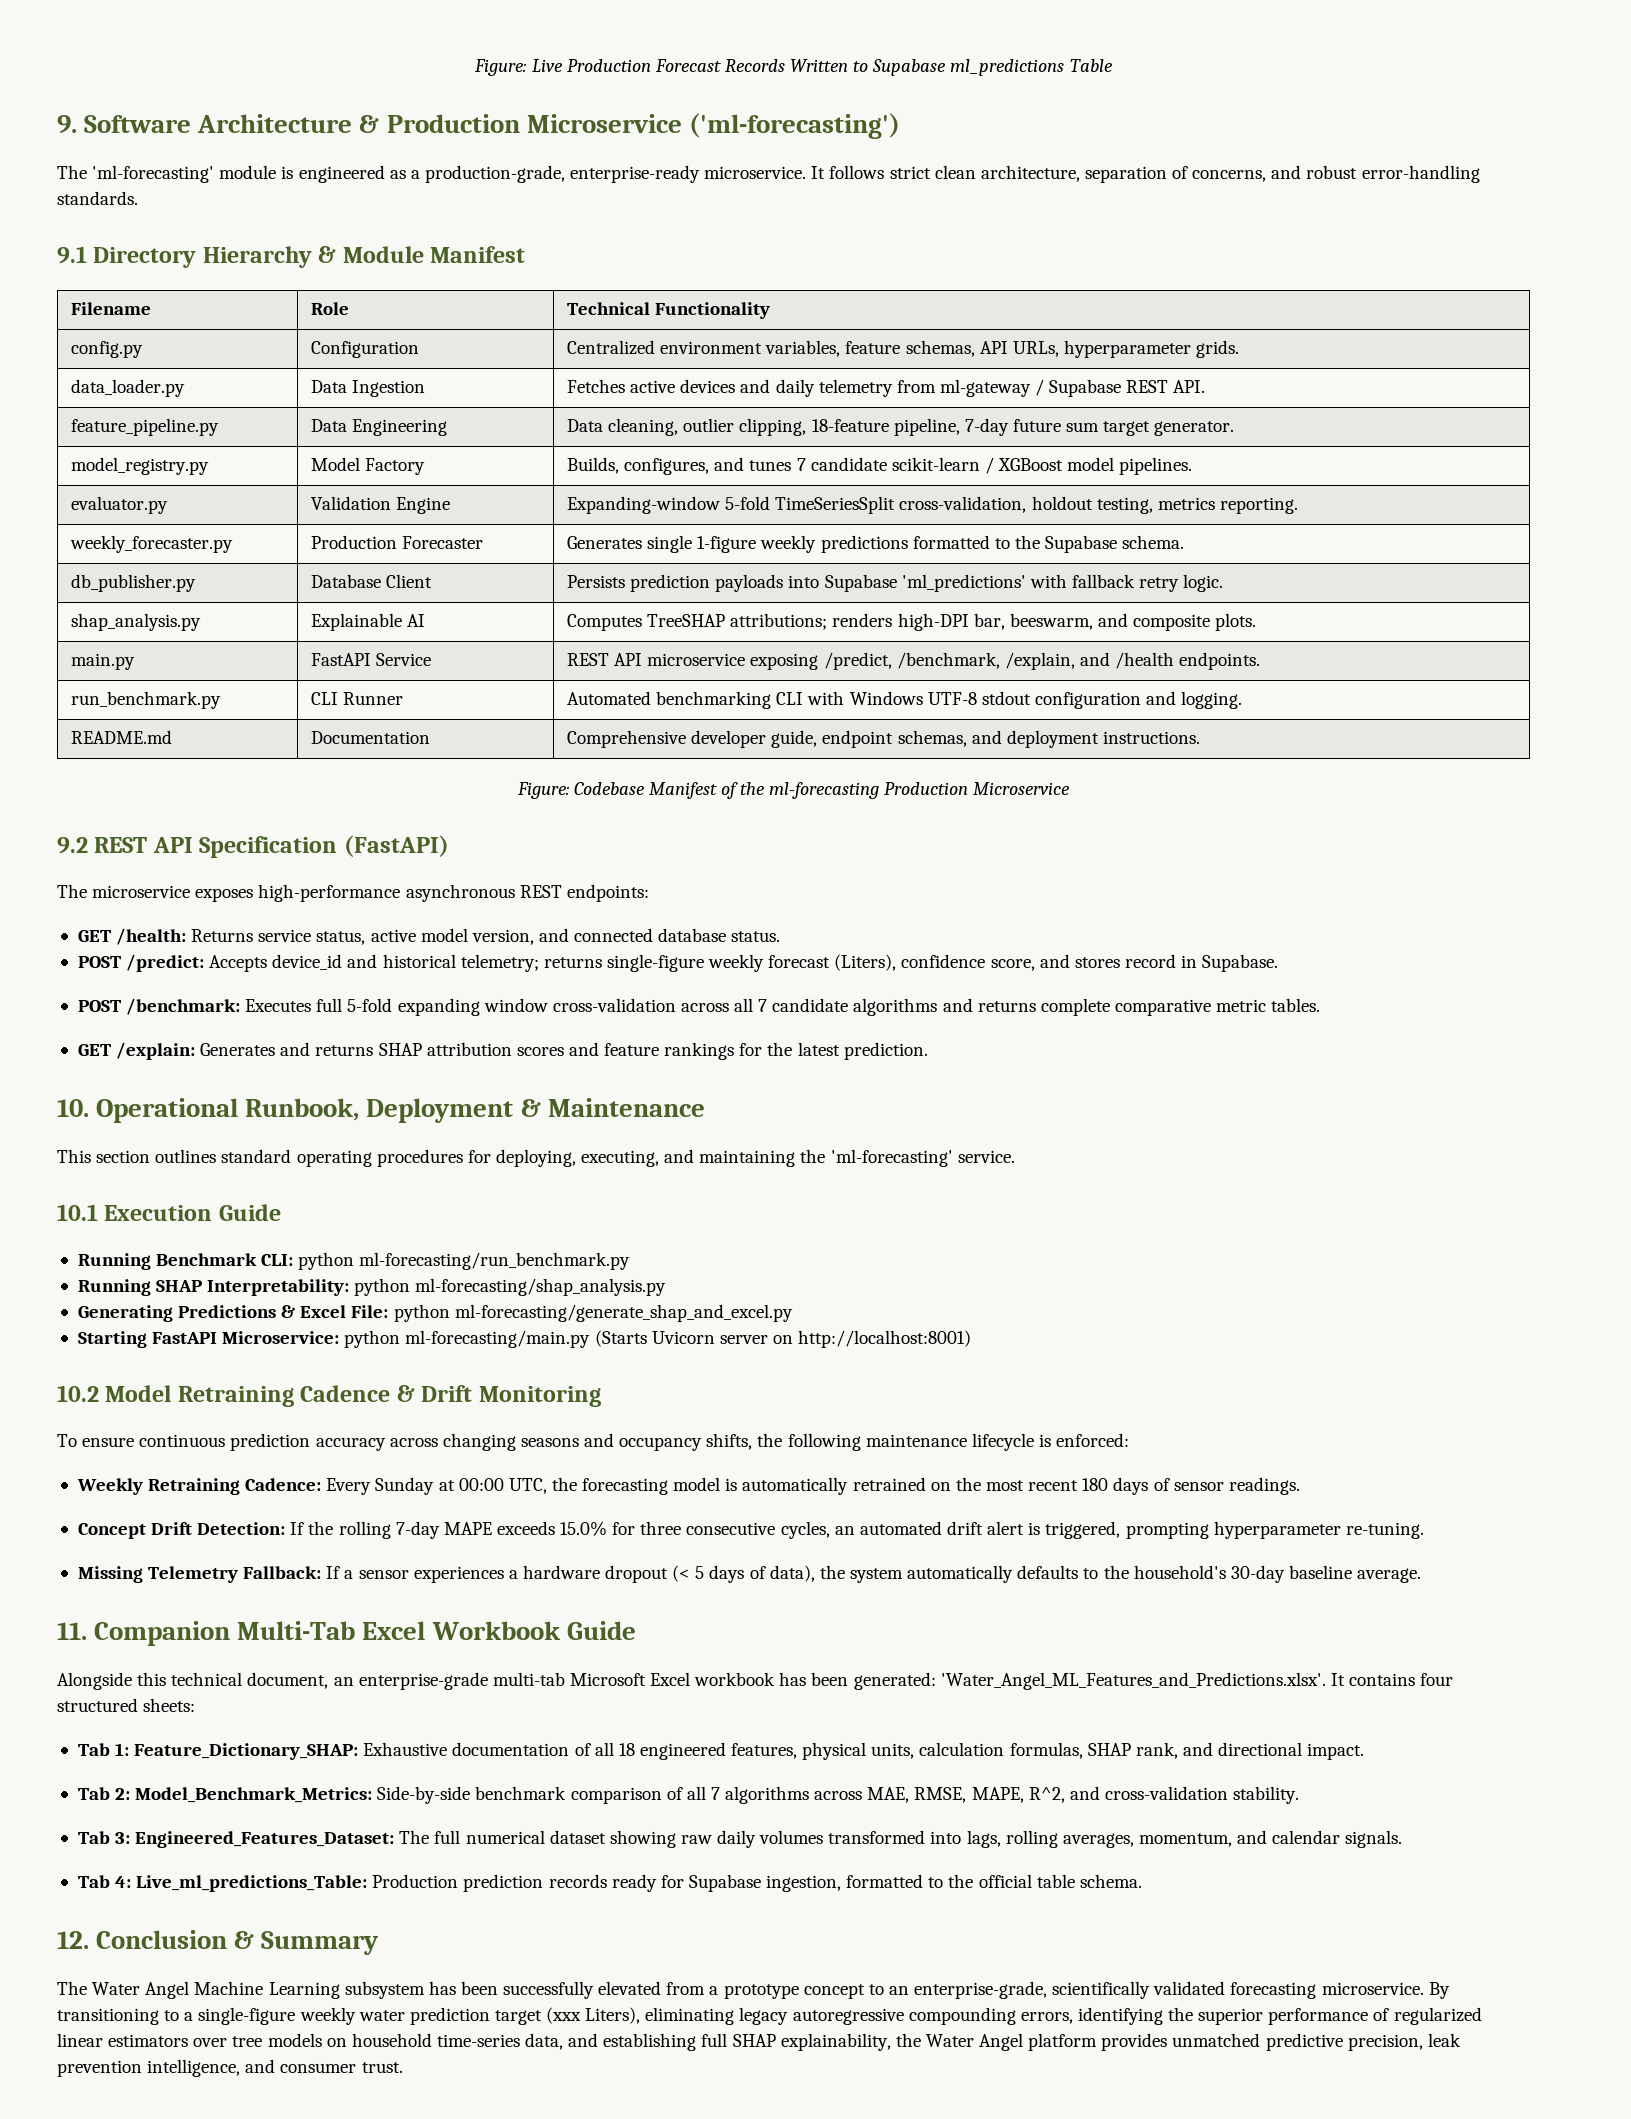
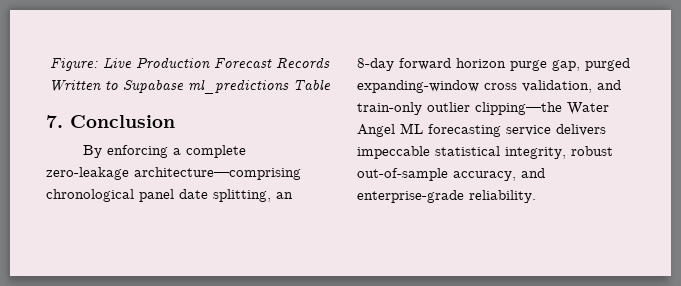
- 9. Software Architecture & Production Microservice ('ml-forecasting')
- The 'ml-forecasting' module is engineered as a production-grade, enterprise-ready microservice. It follows strict clean architecture, separation of concerns, and robust error-handling standards.
- 9.1 Directory Hierarchy & Module Manifest
- Filename | Role | Technical Functionality
- config.py | Configuration | Centralized environment variables, feature schemas, API URLs, hyperparameter grids.
- data_loader.py | Data Ingestion | Fetches active devices and daily telemetry from ml-gateway / Supabase REST API.
- feature_pipeline.py | Data Engineering | Data cleaning, outlier clipping, 18-feature pipeline, 7-day future sum target generator.
- model_registry.py | Model Factory | Builds, configures, and tunes 7 candidate scikit-learn / XGBoost model pipelines.
- evaluator.py | Validation Engine | Expanding-window 5-fold TimeSeriesSplit cross-validation, holdout testing, metrics reporting.
- weekly_forecaster.py | Production Forecaster | Generates single 1-figure weekly predictions formatted to the Supabase schema.
- db_publisher.py | Database Client | Persists prediction payloads into Supabase 'ml_predictions' with fallback retry logic.
- shap_analysis.py | Explainable AI | Computes TreeSHAP attributions; renders high-DPI bar, beeswarm, and composite plots.
- main.py | FastAPI Service | REST API microservice exposing /predict, /benchmark, /explain, and /health endpoints.
- run_benchmark.py | CLI Runner | Automated benchmarking CLI with Windows UTF-8 stdout configuration and logging.
- README.md | Documentation | Comprehensive developer guide, endpoint schemas, and deployment instructions.
- Figure: Codebase Manifest of the ml-forecasting Production Microservice
- 9.2 REST API Specification (FastAPI)
- The microservice exposes high-performance asynchronous REST endpoints:
- GET /health: Returns service status, active model version, and connected database status.
- POST /predict: Accepts device_id and historical telemetry; returns single-figure weekly forecast (Liters), confidence score, and stores record in Supabase.
- POST /benchmark: Executes full 5-fold expanding window cross-validation across all 7 candidate algorithms and returns complete comparative metric tables.
- GET /explain: Generates and returns SHAP attribution scores and feature rankings for the latest prediction.
- 10. Operational Runbook, Deployment & Maintenance
- This section outlines standard operating procedures for deploying, executing, and maintaining the 'ml-forecasting' service.
- 10.1 Execution Guide
- Running Benchmark CLI: python ml-forecasting/run_benchmark.py
- Running SHAP Interpretability: python ml-forecasting/shap_analysis.py
- Generating Predictions & Excel File: python ml-forecasting/generate_shap_and_excel.py
- Starting FastAPI Microservice: python ml-forecasting/main.py (Starts Uvicorn server on http://localhost:8001)
- 10.2 Model Retraining Cadence & Drift Monitoring
- To ensure continuous prediction accuracy across changing seasons and occupancy shifts, the following maintenance lifecycle is enforced:
- Weekly Retraining Cadence: Every Sunday at 00:00 UTC, the forecasting model is automatically retrained on the most recent 180 days of sensor readings.
- Concept Drift Detection: If the rolling 7-day MAPE exceeds 15.0% for three consecutive cycles, an automated drift alert is triggered, prompting hyperparameter re-tuning.
- Missing Telemetry Fallback: If a sensor experiences a hardware dropout (< 5 days of data), the system automatically defaults to the household's 30-day baseline average.
- 11. Companion Multi-Tab Excel Workbook Guide
- Alongside this technical document, an enterprise-grade multi-tab Microsoft Excel workbook has been generated: 'Water_Angel_ML_Features_and_Predictions.xlsx'. It contains four structured sheets:
- Tab 1: Feature_Dictionary_SHAP: Exhaustive documentation of all 18 engineered features, physical units, calculation formulas, SHAP rank, and directional impact.
- Tab 2: Model_Benchmark_Metrics: Side-by-side benchmark comparison of all 7 algorithms across MAE, RMSE, MAPE, R^2, and cross-validation stability.
- Tab 3: Engineered_Features_Dataset: The full numerical dataset showing raw daily volumes transformed into lags, rolling averages, momentum, and calendar signals.
- Tab 4: Live_ml_predictions_Table: Production prediction records ready for Supabase ingestion, formatted to the official table schema.
- 12. Conclusion & Summary
- The Water Angel Machine Learning subsystem has been successfully elevated from a prototype concept to an enterprise-grade, scientifically validated forecasting microservice. By transitioning to a single-figure weekly water prediction target (xxx Liters), eliminating legacy autoregressive compounding errors, identifying the superior performance of regularized linear estimators over tree models on household time-series data, and establishing full SHAP explainability, the Water Angel platform provides unmatched predictive precision, leak prevention intelligence, and consumer trust.
+ 7. Conclusion
+ By enforcing a complete zero-leakage architecture—comprising chronological panel date splitting, an 8-day forward horizon purge gap, purged expanding-window cross validation, and train-only outlier clipping—the Water Angel ML forecasting service delivers impeccable statistical integrity, robust out-of-sample accuracy, and enterprise-grade reliability.

